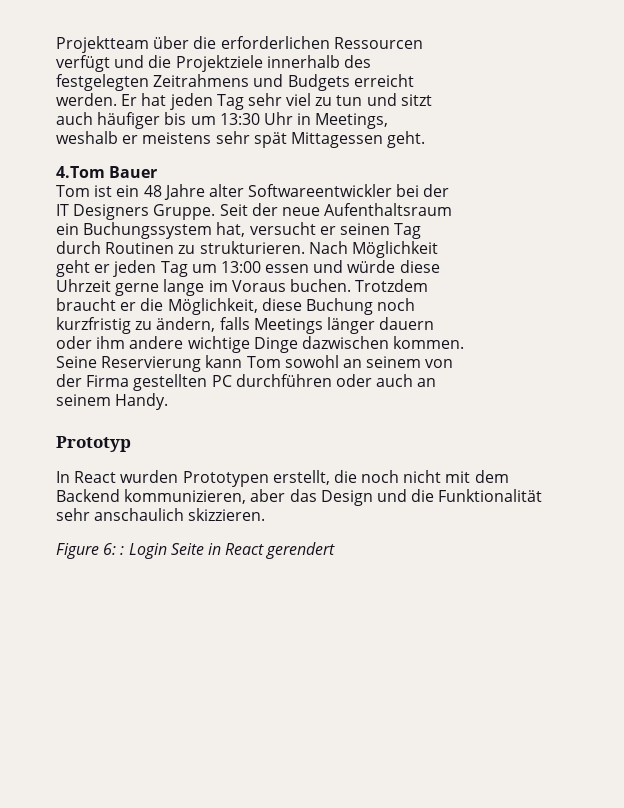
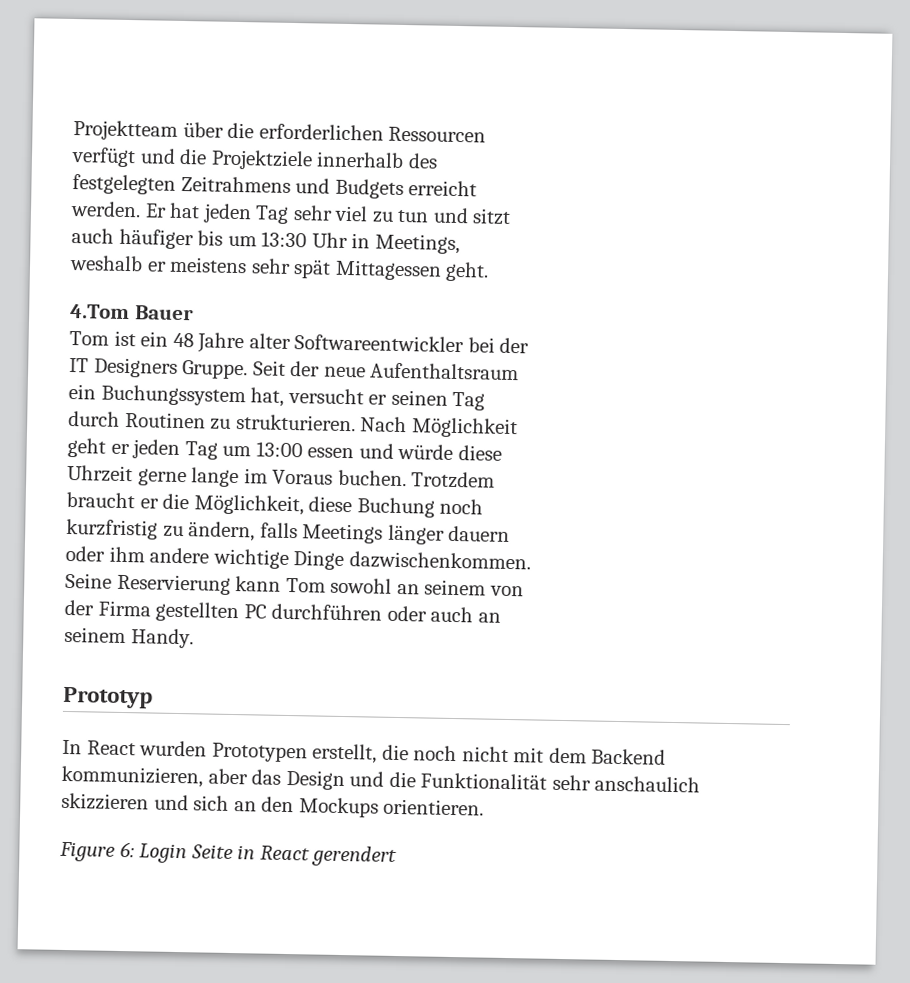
- oder ihm andere wichtige Dinge dazwischen kommen.
+ oder ihm andere wichtige Dinge dazwischenkommen.
- In React wurden Prototypen erstellt, die noch nicht mit dem Backend kommunizieren, aber das Design und die Funktionalität sehr anschaulich skizzieren.
+ In React wurden Prototypen erstellt, die noch nicht mit dem Backend kommunizieren, aber das Design und die Funktionalität sehr anschaulich skizzieren und sich an den Mockups orientieren.
- Figure 6: : Login Seite in React gerendert
+ Figure 6: Login Seite in React gerendert

